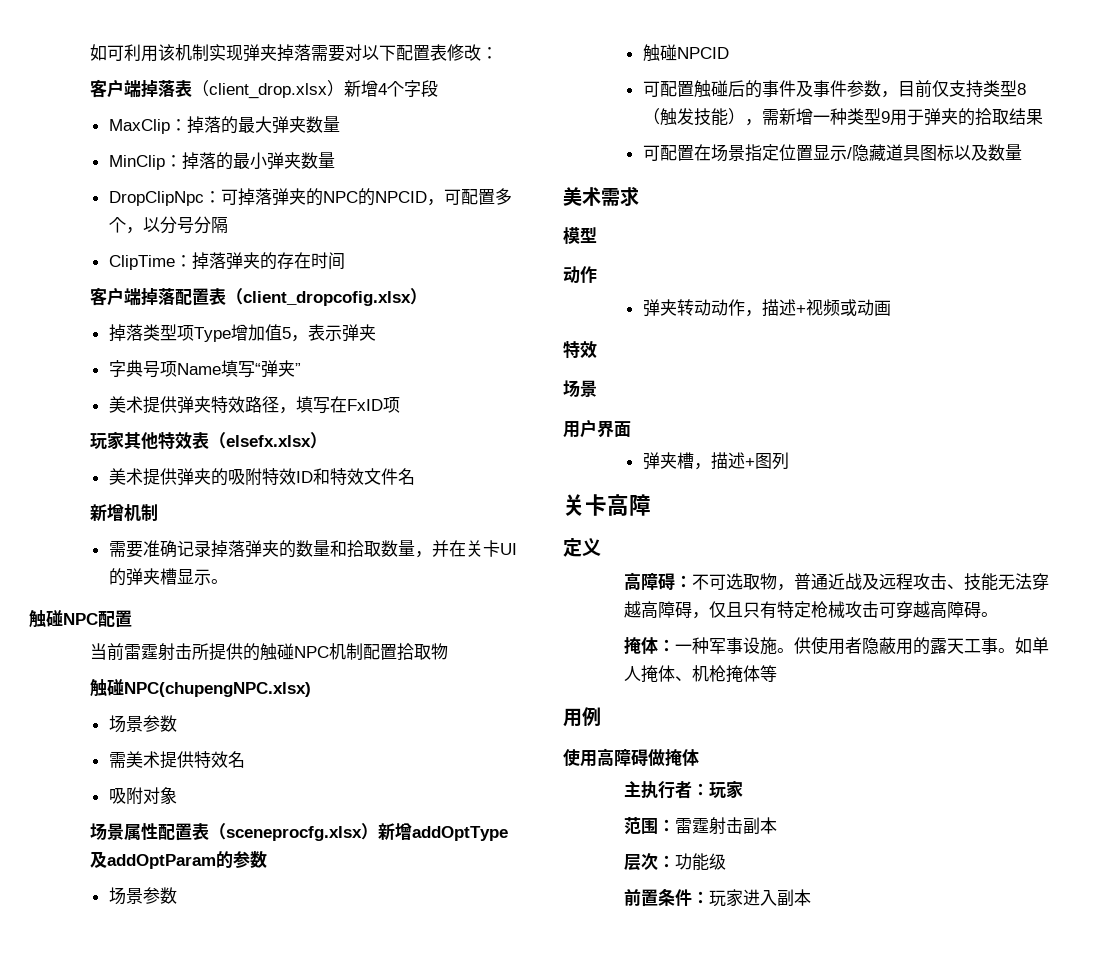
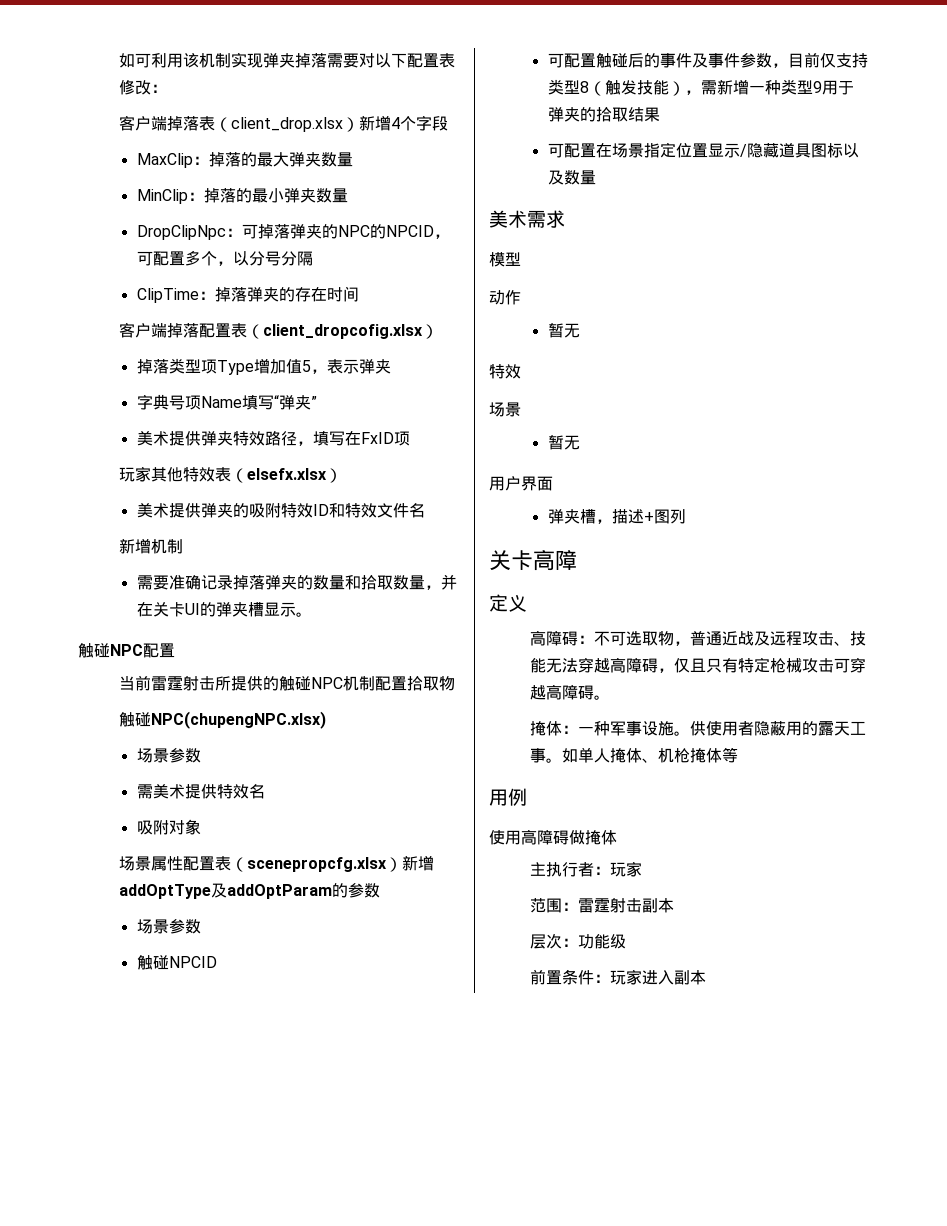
- 场景属性配置表（sceneprocfg.xlsx）新增addOptType及addOptParam的参数
+ 场景属性配置表（scenepropcfg.xlsx）新增addOptType及addOptParam的参数
  模型
  动作
- 弹夹转动动作，描述+视频或动画
+ 暂无
  特效
  场景
+ 暂无

